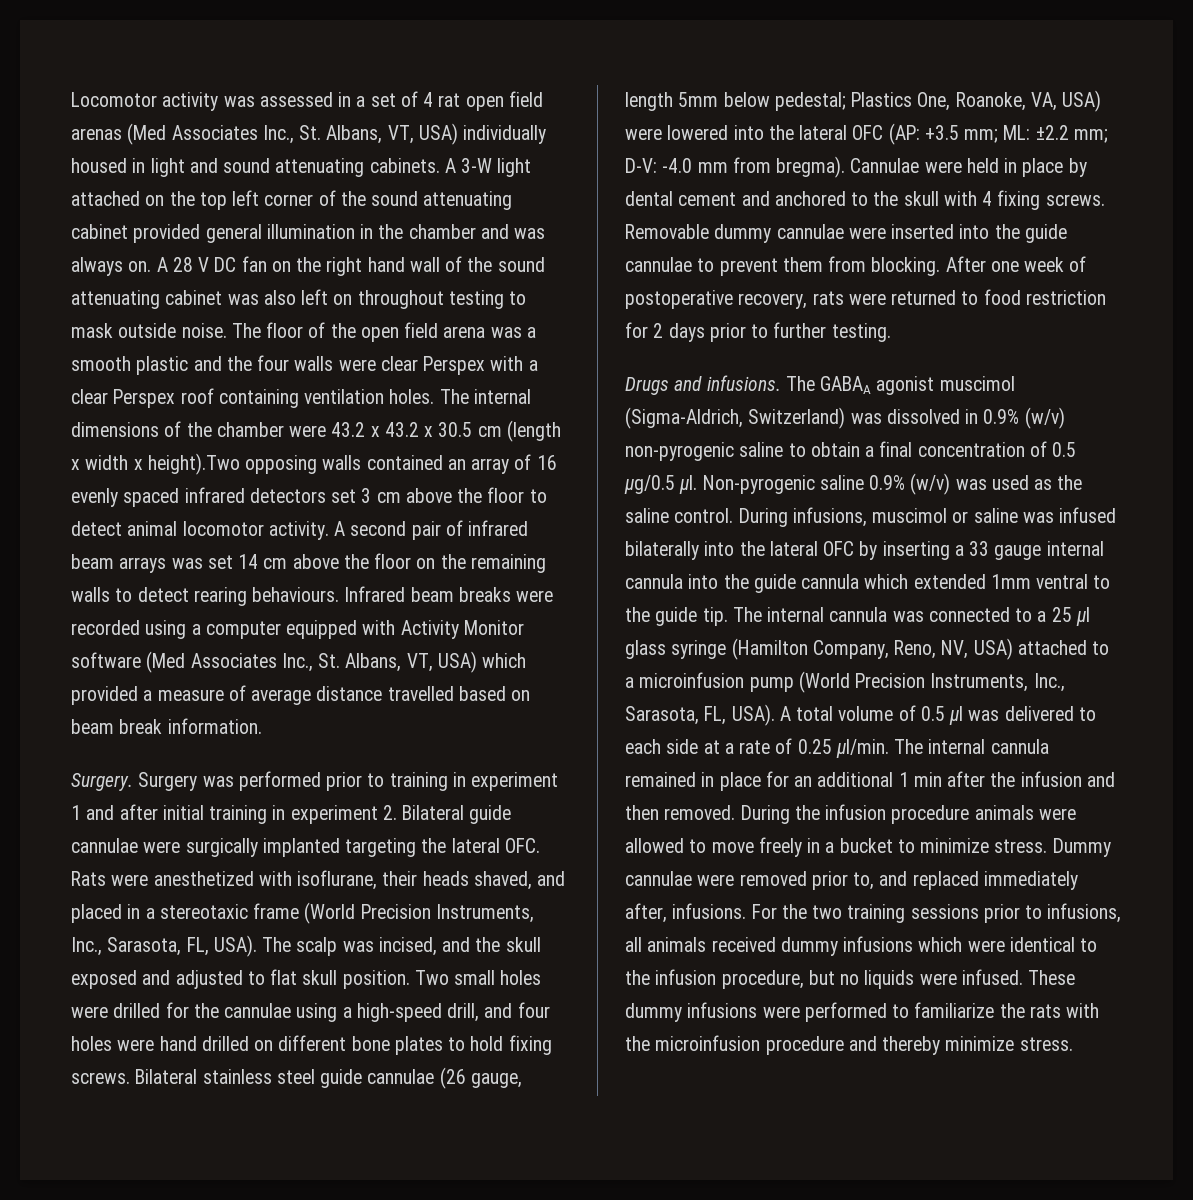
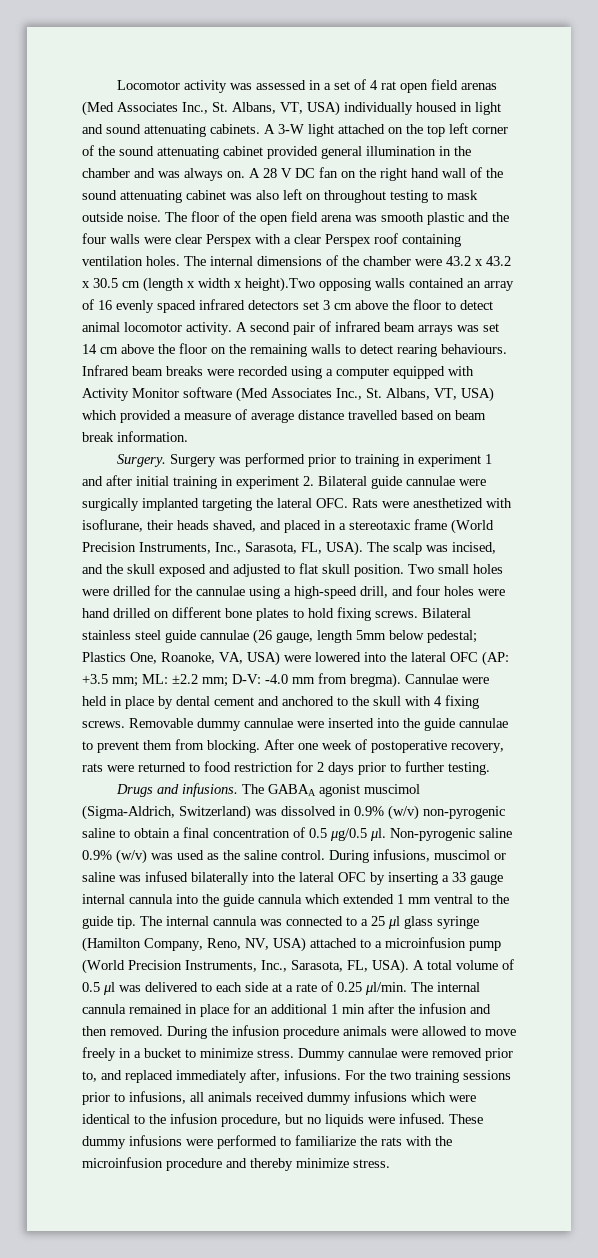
- The floor of the open field arena was a smooth plastic and the four walls were clear Perspex with a clear Perspex roof containing ventilation holes.
+ The floor of the open field arena was smooth plastic and the four walls were clear Perspex with a clear Perspex roof containing ventilation holes.
- During infusions, muscimol or saline was infused bilaterally into the lateral OFC by inserting a 33 gauge internal cannula into the guide cannula which extended 1mm ventral to the guide tip.
+ During infusions, muscimol or saline was infused bilaterally into the lateral OFC by inserting a 33 gauge internal cannula into the guide cannula which extended 1 mm ventral to the guide tip.

